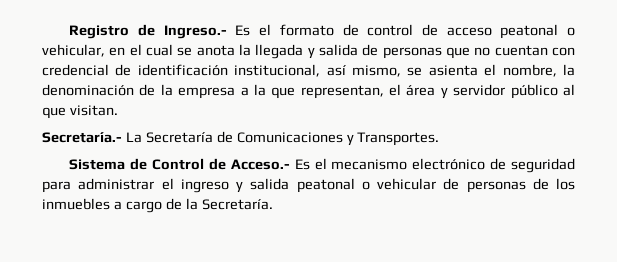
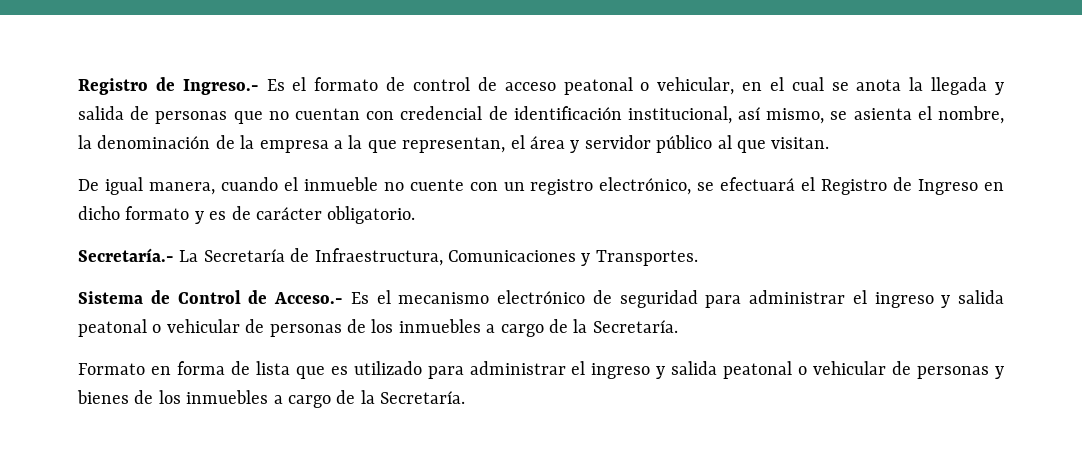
+ De igual manera, cuando el inmueble no cuente con un registro electrónico, se efectuará el Registro de Ingreso en dicho formato y es de carácter obligatorio.
- Secretaría.- La Secretaría de Comunicaciones y Transportes.
+ Secretaría.- La Secretaría de Infraestructura, Comunicaciones y Transportes.
+ Formato en forma de lista que es utilizado para administrar el ingreso y salida peatonal o vehicular de personas y bienes de los inmuebles a cargo de la Secretaría.

